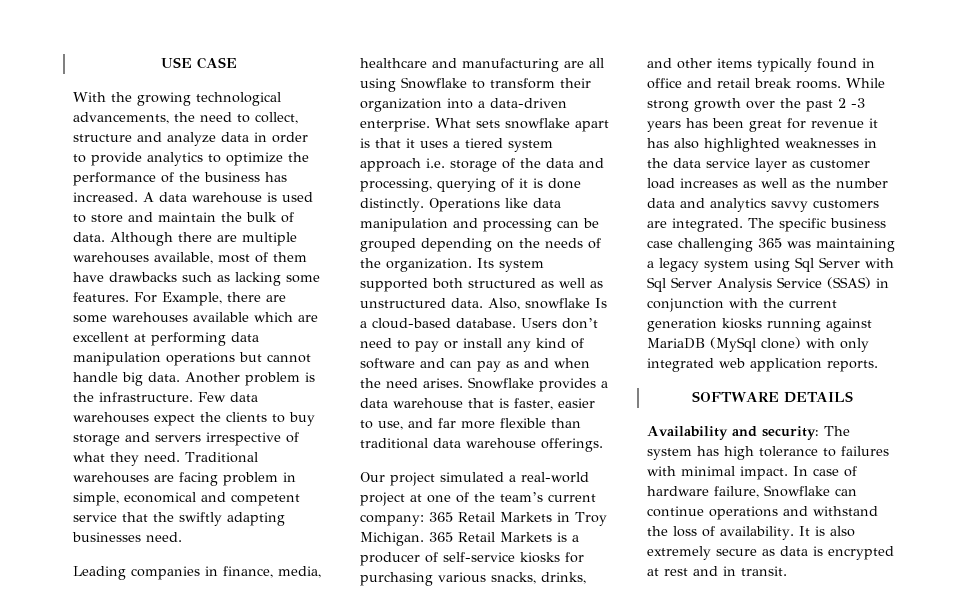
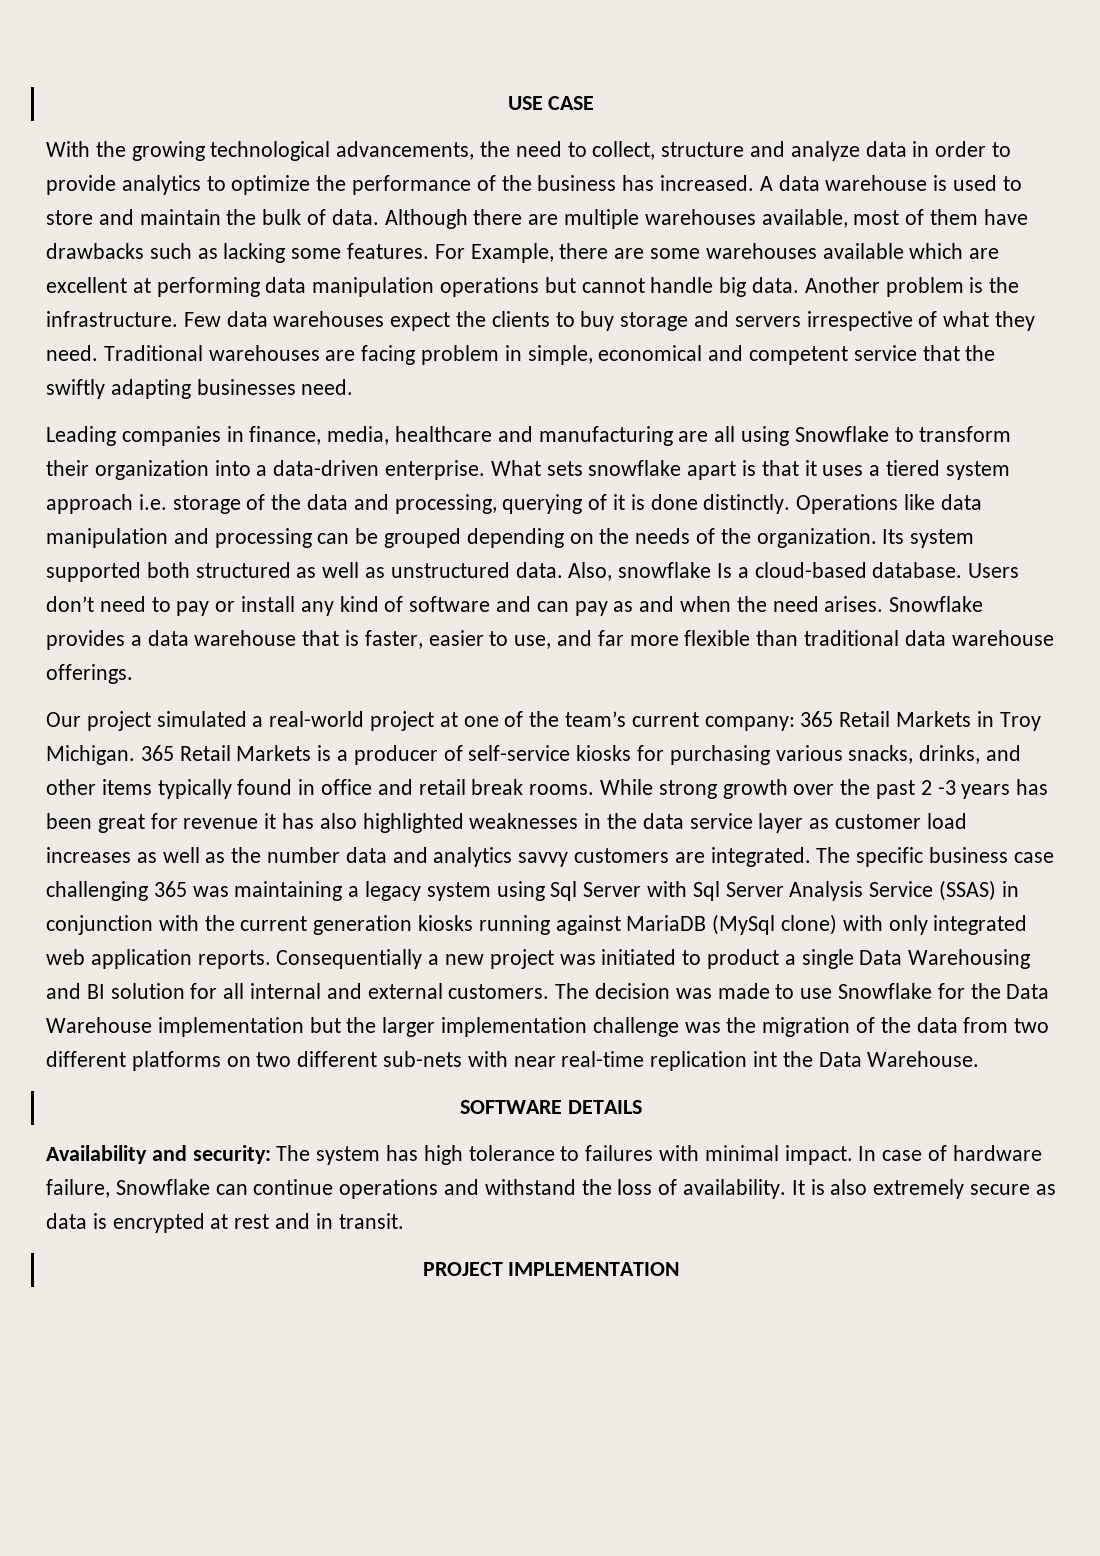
+ Consequentially a new project was initiated to product a single Data Warehousing and BI solution for all internal and external customers. The decision was made to use Snowflake for the Data Warehouse implementation but the larger implementation challenge was the migration of the data from two different platforms on two different sub-nets with near real-time replication int the Data Warehouse.
+ PROJECT IMPLEMENTATION

